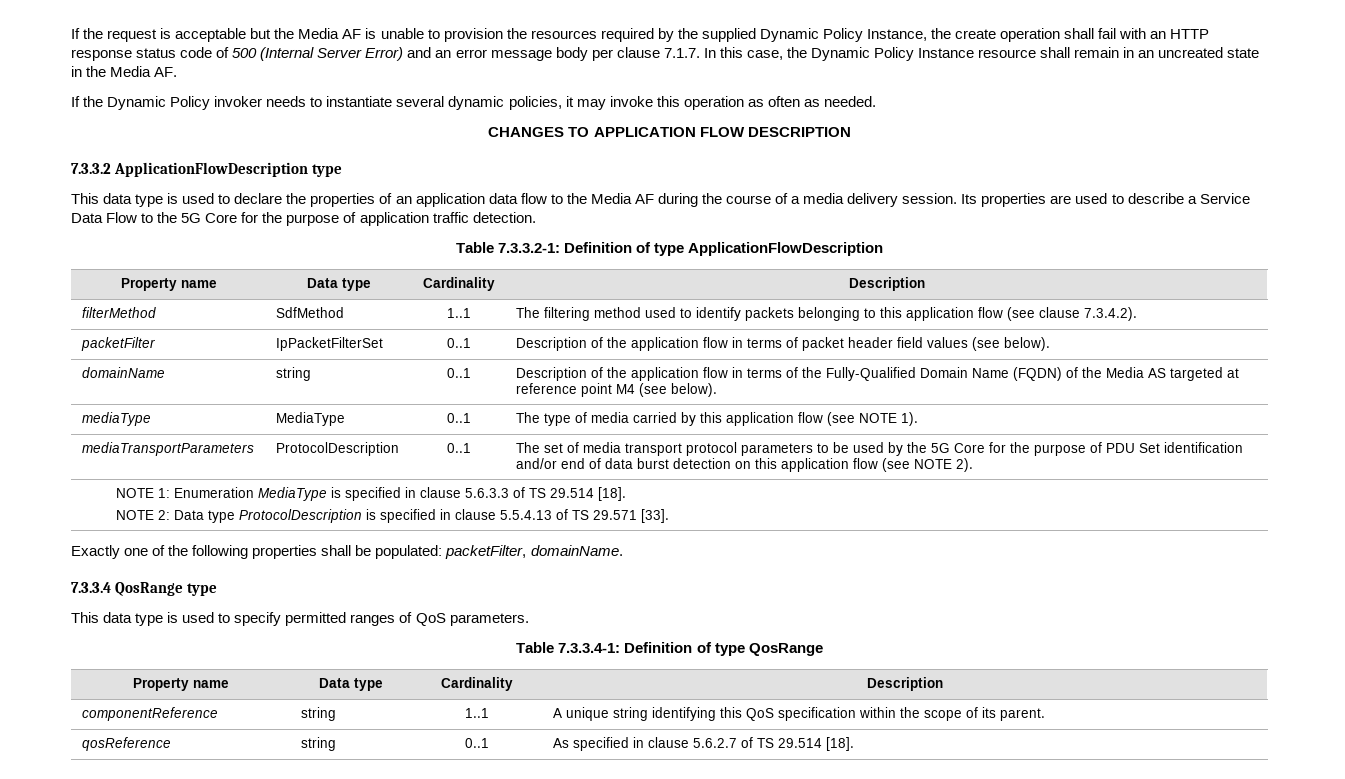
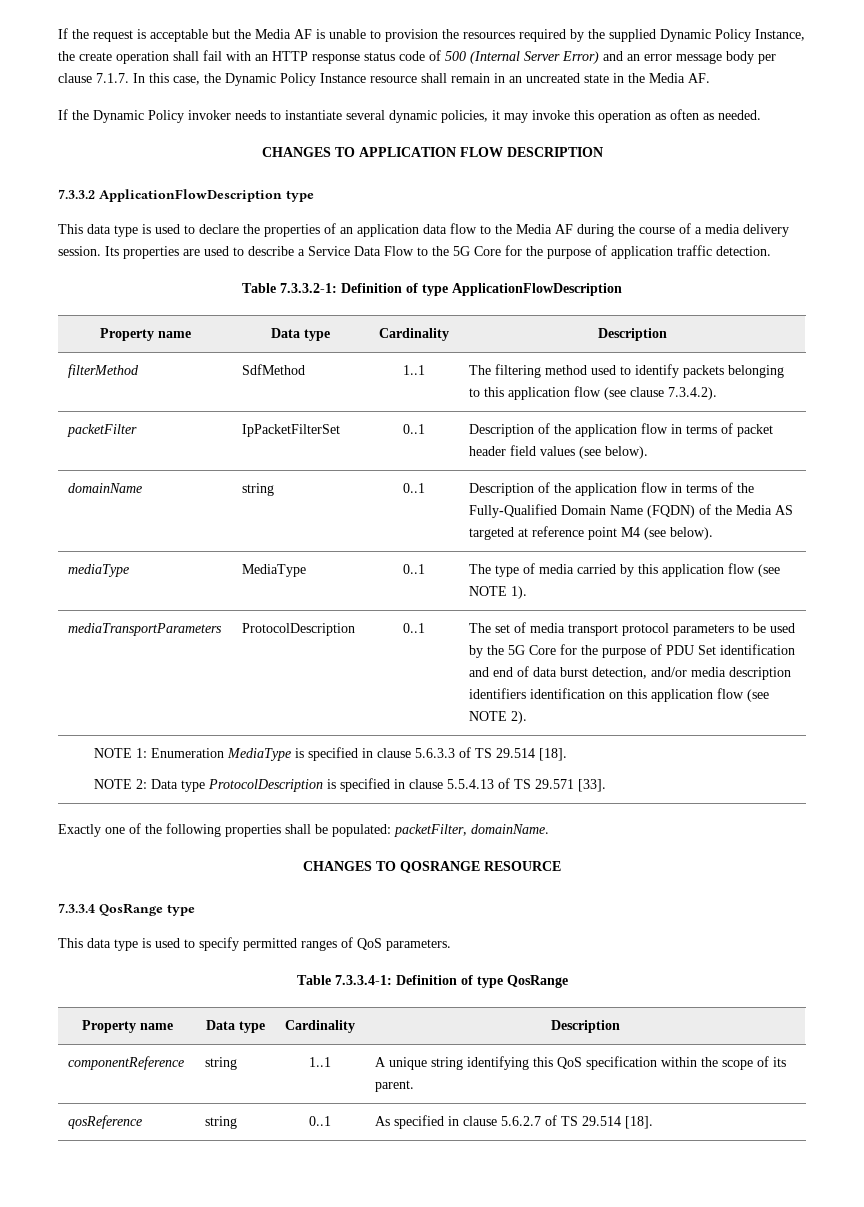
- The set of media transport protocol parameters to be used by the 5G Core for the purpose of PDU Set identification and/or end of data burst detection on this application flow (see NOTE 2).
+ The set of media transport protocol parameters to be used by the 5G Core for the purpose of PDU Set identification and end of data burst detection, and/or media description identifiers identification on this application flow (see NOTE 2).
+ CHANGES TO QOSRANGE RESOURCE

